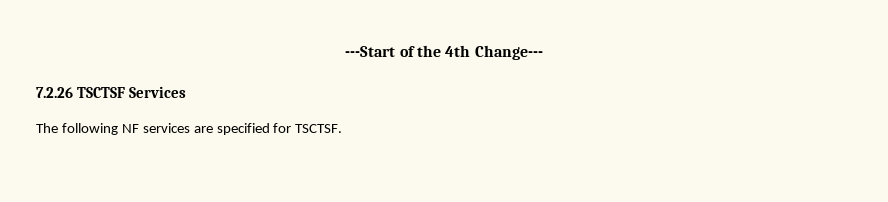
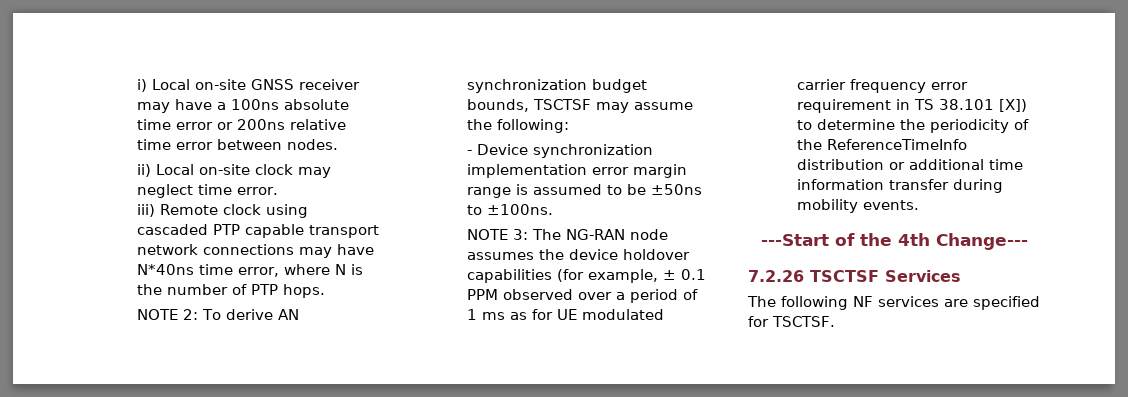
+ i) Local on-site GNSS receiver may have a 100ns absolute time error or 200ns relative time error between nodes.
+ ii) Local on-site clock may neglect time error.
+ iii) Remote clock using cascaded PTP capable transport network connections may have N*40ns time error, where N is the number of PTP hops.
+ NOTE 2: To derive AN synchronization budget bounds, TSCTSF may assume the following:
+ - Device synchronization implementation error margin range is assumed to be ±50ns to ±100ns.
+ NOTE 3: The NG-RAN node assumes the device holdover capabilities (for example, ± 0.1 PPM observed over a period of 1 ms as for UE modulated carrier frequency error requirement in TS 38.101 [X]) to determine the periodicity of the ReferenceTimeInfo distribution or additional time information transfer during mobility events.

